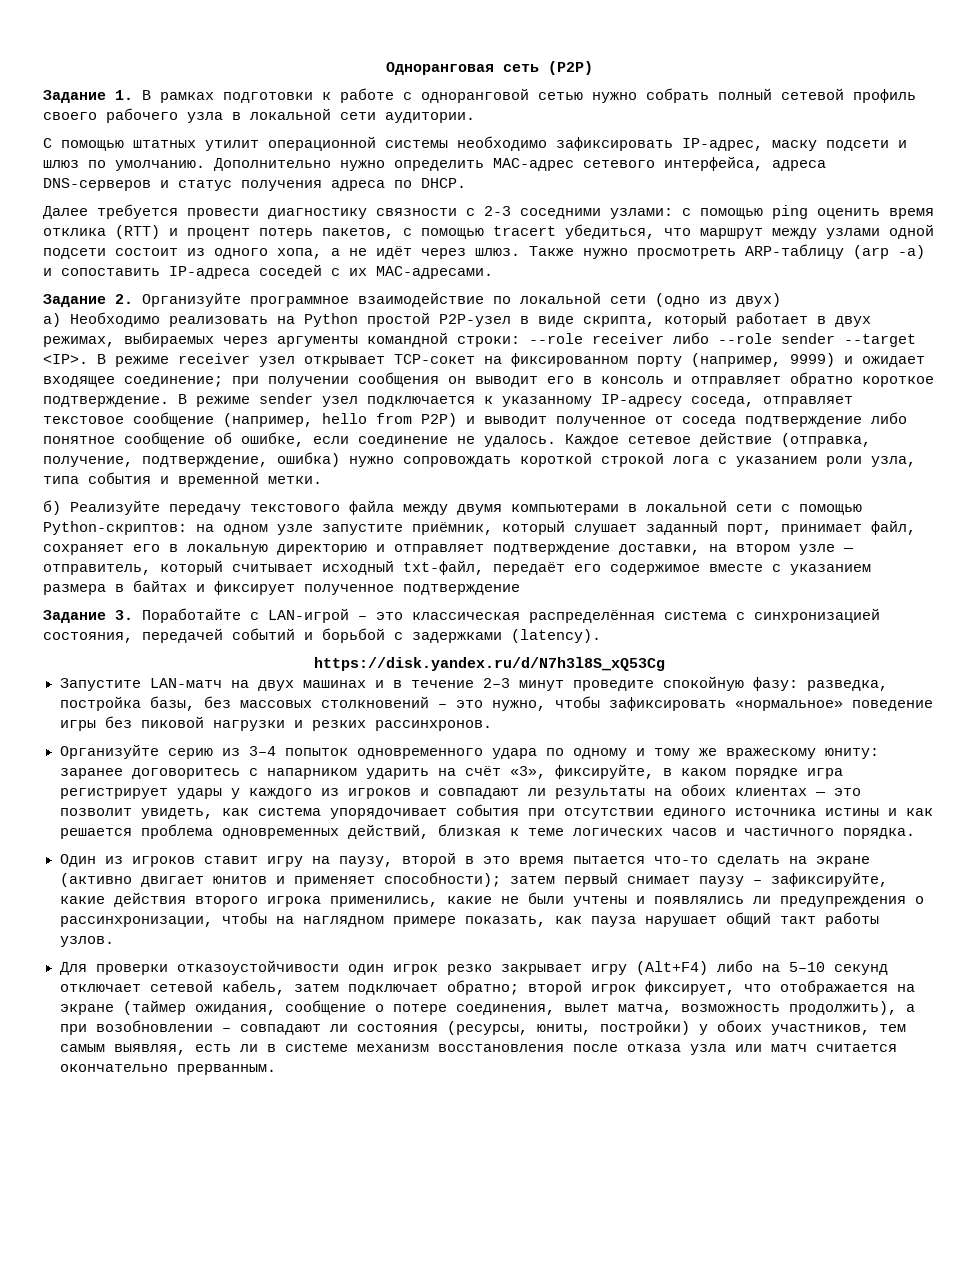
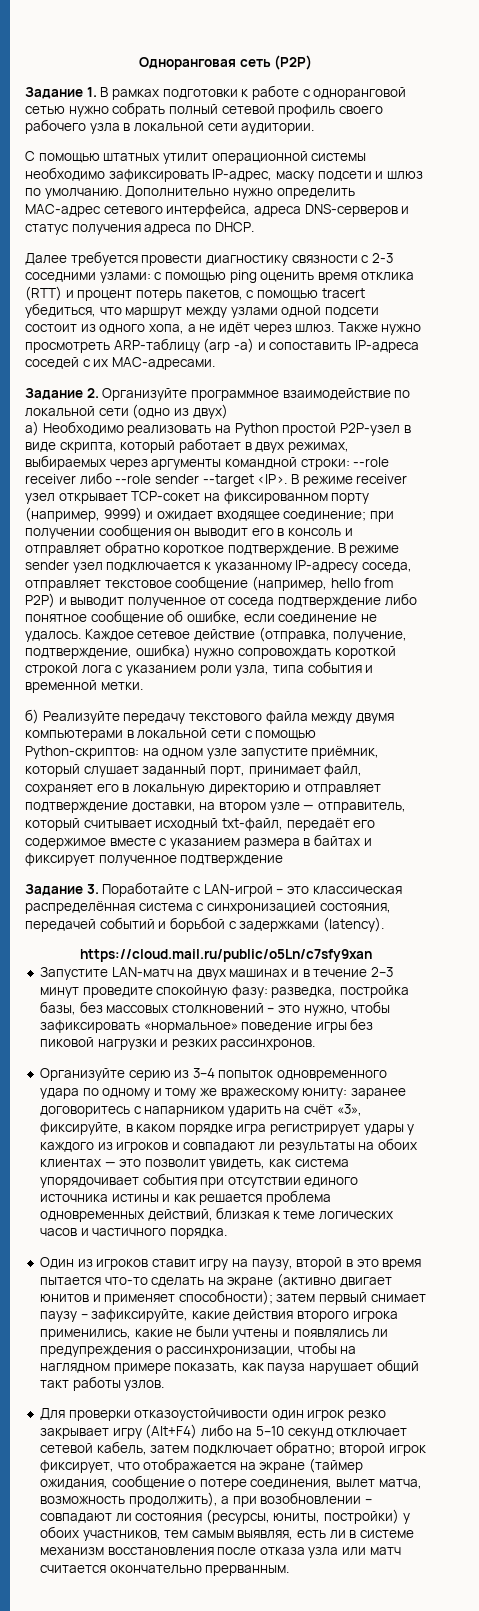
- https://disk.yandex.ru/d/N7h3l8S_xQ53Cg
+ https://cloud.mail.ru/public/o5Ln/c7sfy9xan

